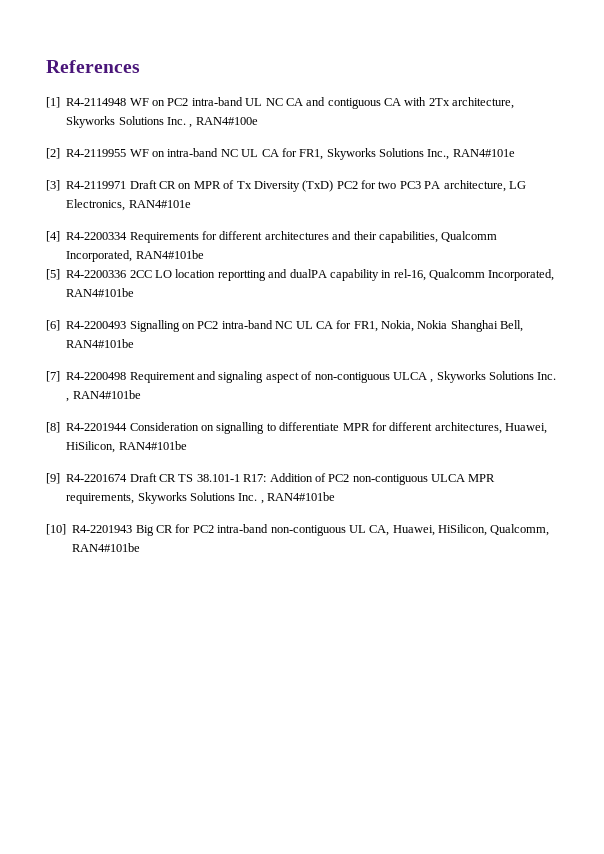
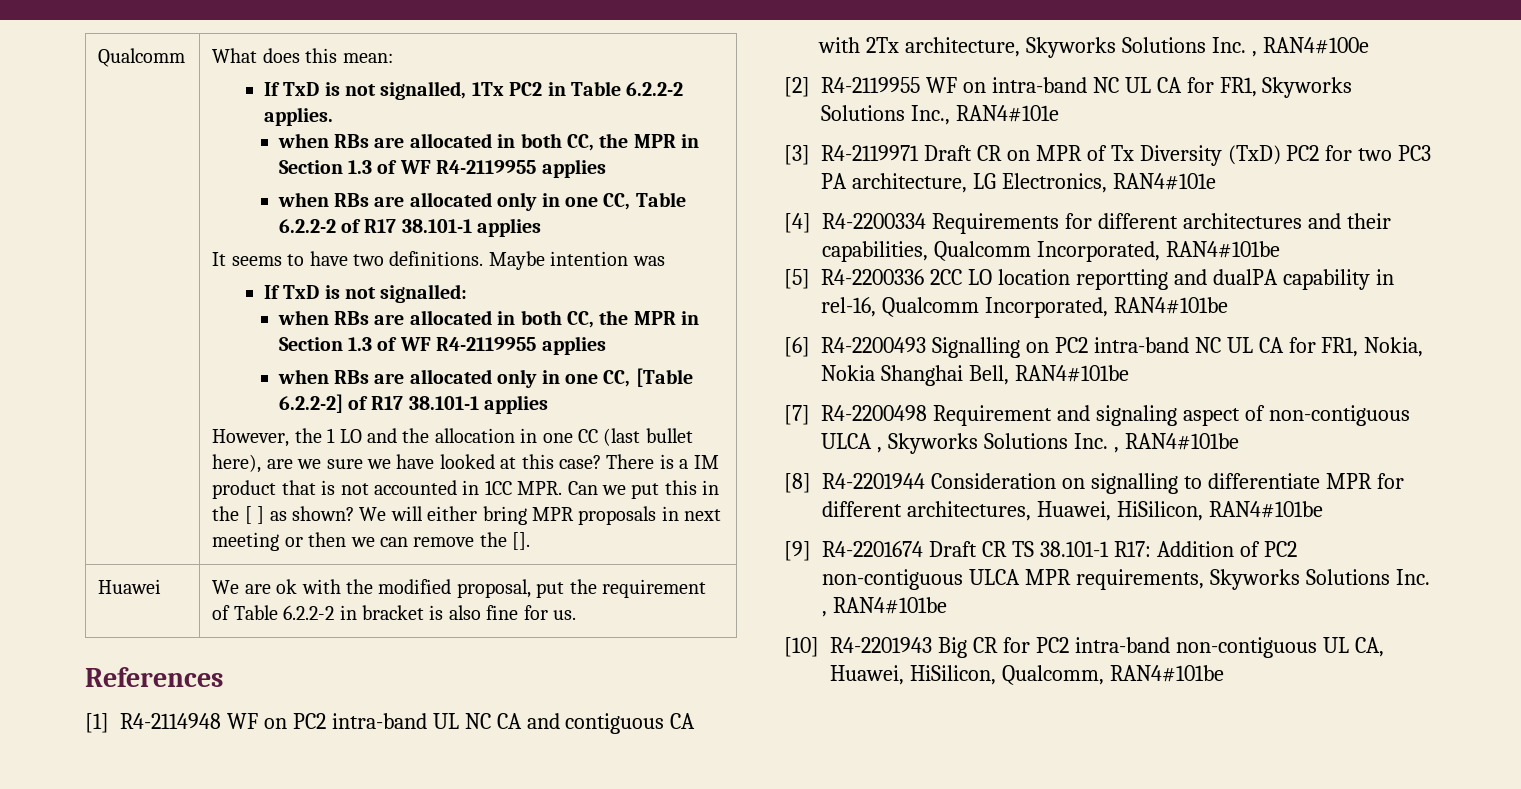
+ Qualcomm | What does this mean:
+ If TxD is not signalled, 1Tx PC2 in Table 6.2.2-2 applies.
+ when RBs are allocated in both CC, the MPR in Section 1.3 of WF R4-2119955 applies
+ when RBs are allocated only in one CC, Table 6.2.2-2 of R17 38.101-1 applies
+ It seems to have two definitions. Maybe intention was
+ If TxD is not signalled:
+ when RBs are allocated in both CC, the MPR in Section 1.3 of WF R4-2119955 applies
+ when RBs are allocated only in one CC, [Table 6.2.2-2] of R17 38.101-1 applies
+ However, the 1 LO and the allocation in one CC (last bullet here), are we sure we have looked at this case? There is a IM product that is not accounted in 1CC MPR. Can we put this in the [ ] as shown? We will either bring MPR proposals in next meeting or then we can remove the [].
+ Huawei | We are ok with the modified proposal, put the requirement of Table 6.2.2-2 in bracket is also fine for us.

